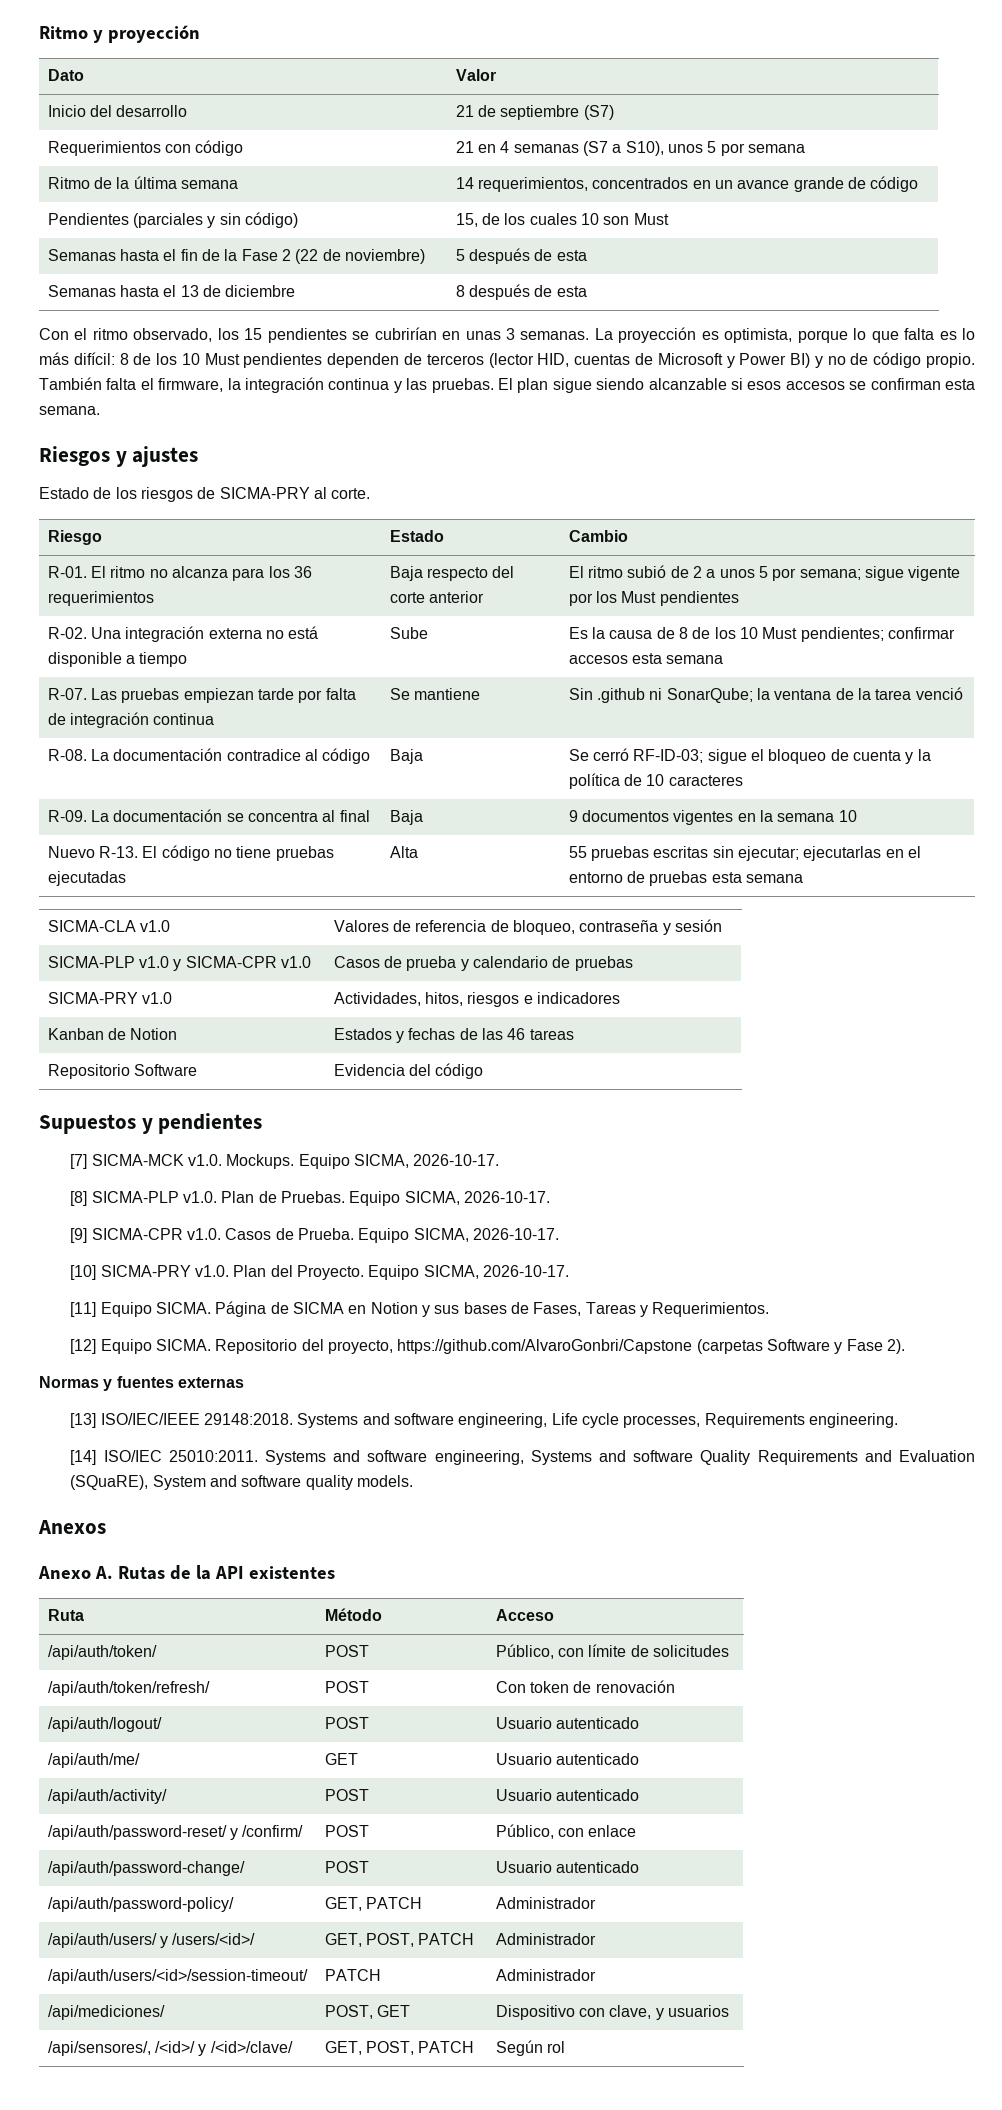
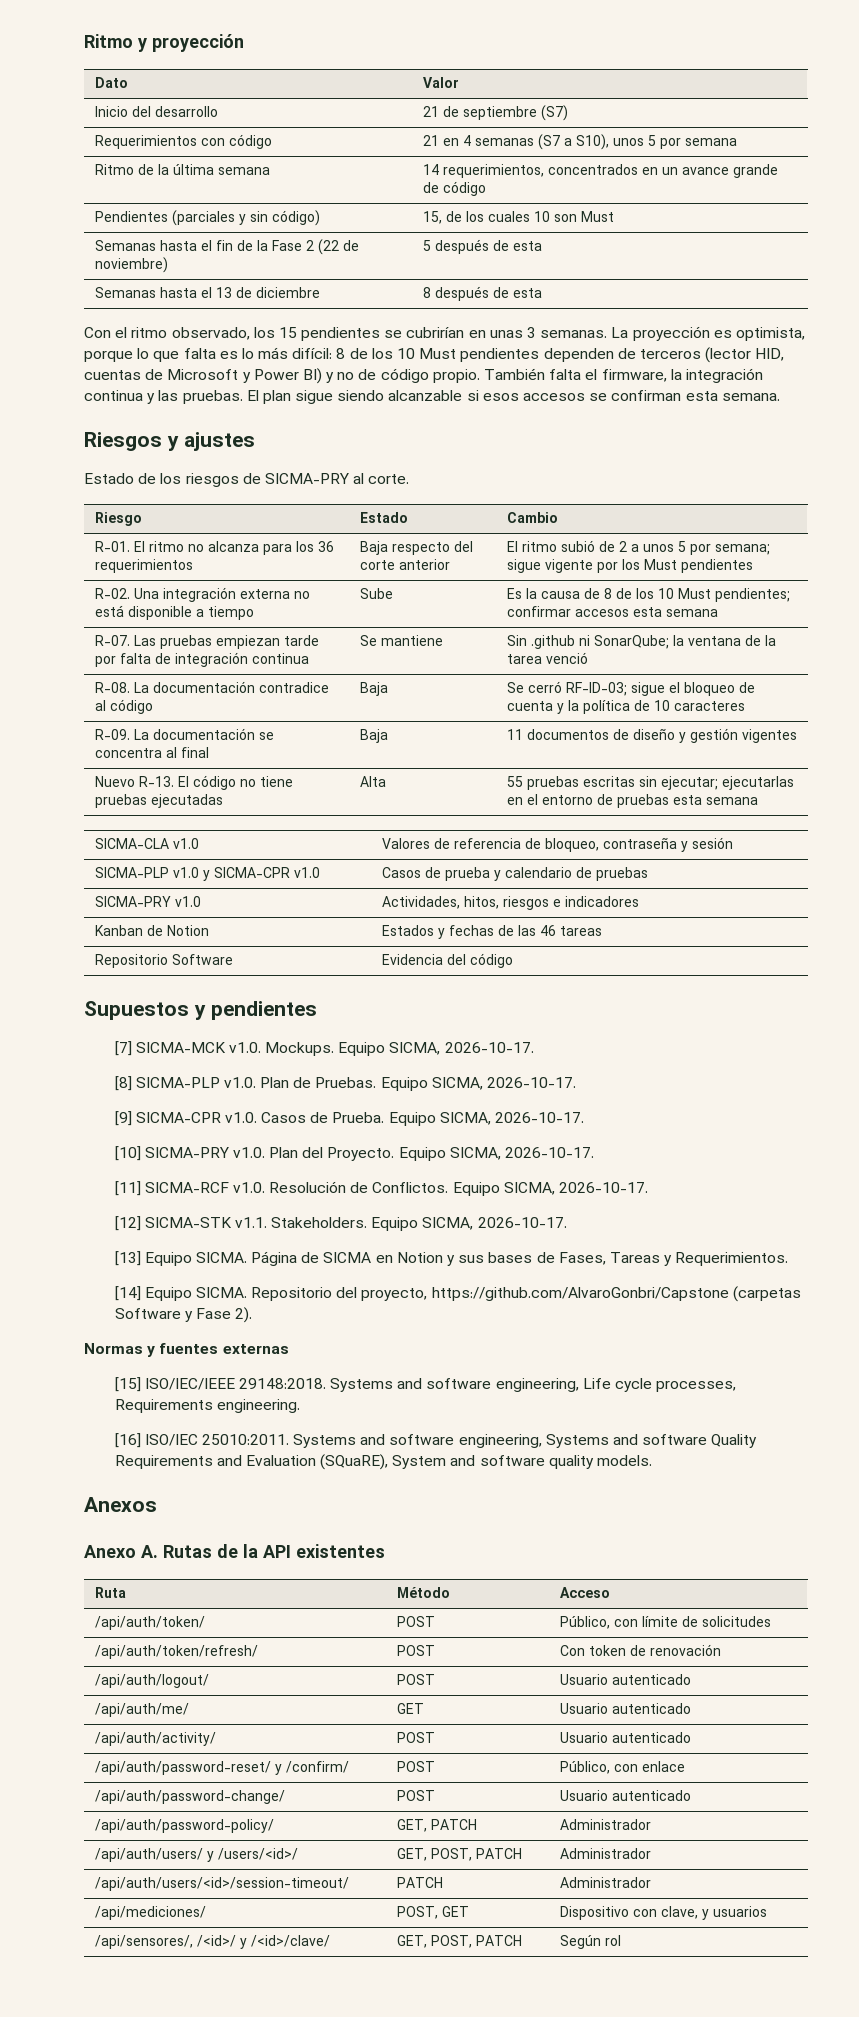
- R-09. La documentación se concentra al final | Baja | 9 documentos vigentes en la semana 10
+ R-09. La documentación se concentra al final | Baja | 11 documentos de diseño y gestión vigentes
- [11] Equipo SICMA.
+ [11] SICMA-RCF v1.0. Resolución de Conflictos. Equipo SICMA, 2026-10-17.
+ [12] SICMA-STK v1.1. Stakeholders. Equipo SICMA, 2026-10-17.
+ [13] Equipo SICMA.
- [12] Equipo SICMA.
+ [14] Equipo SICMA.
- [13] ISO/IEC/IEEE 29148:2018.
+ [15] ISO/IEC/IEEE 29148:2018.
- [14] ISO/IEC 25010:2011.
+ [16] ISO/IEC 25010:2011.

